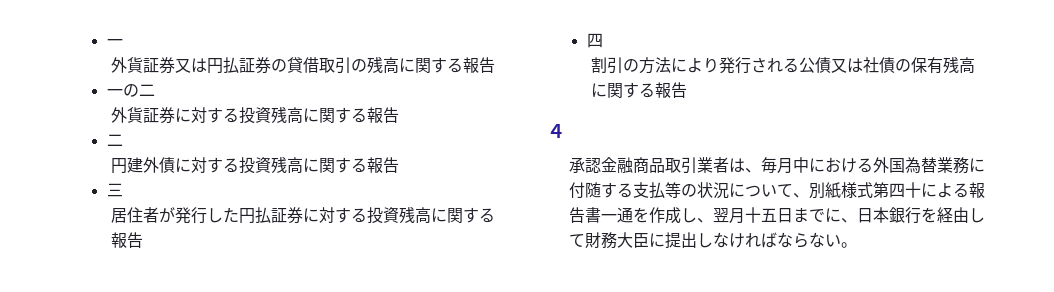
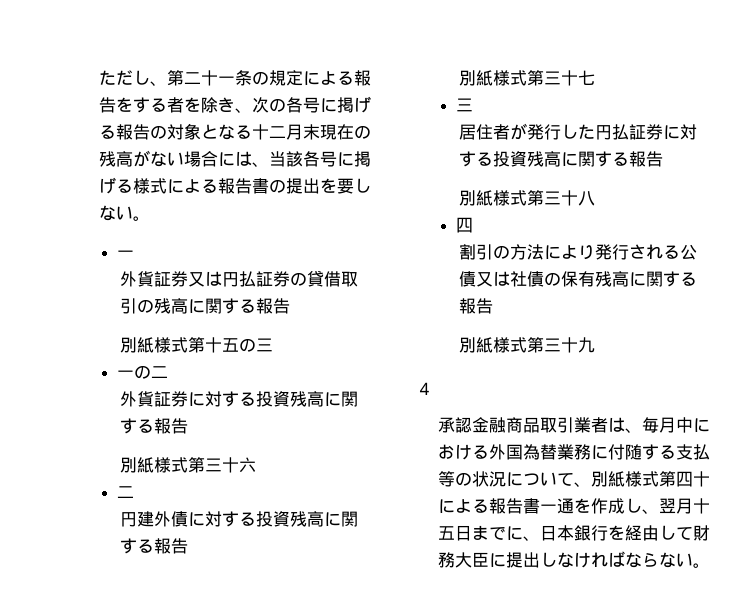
+ ただし、第二十一条の規定による報告をする者を除き、次の各号に掲げる報告の対象となる十二月末現在の残高がない場合には、当該各号に掲げる様式による報告書の提出を要しない。
+ 別紙様式第十五の三
+ 別紙様式第三十六
+ 別紙様式第三十七
+ 別紙様式第三十八
+ 別紙様式第三十九

